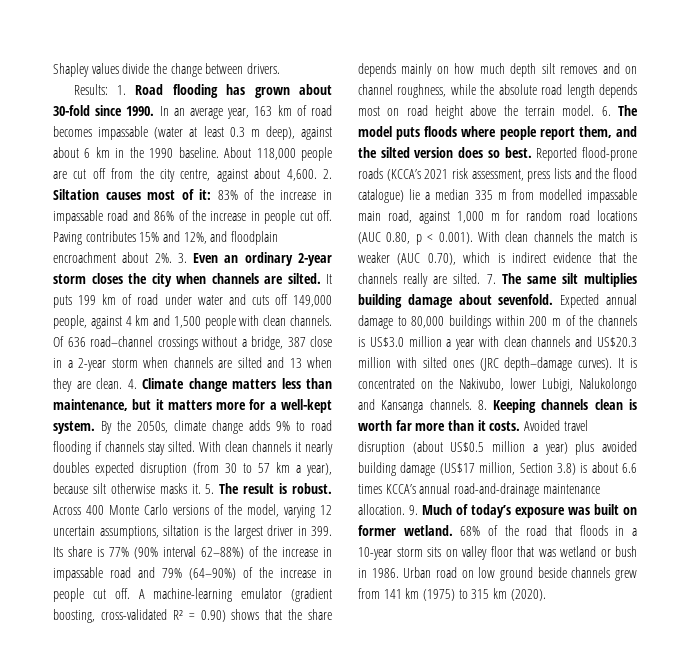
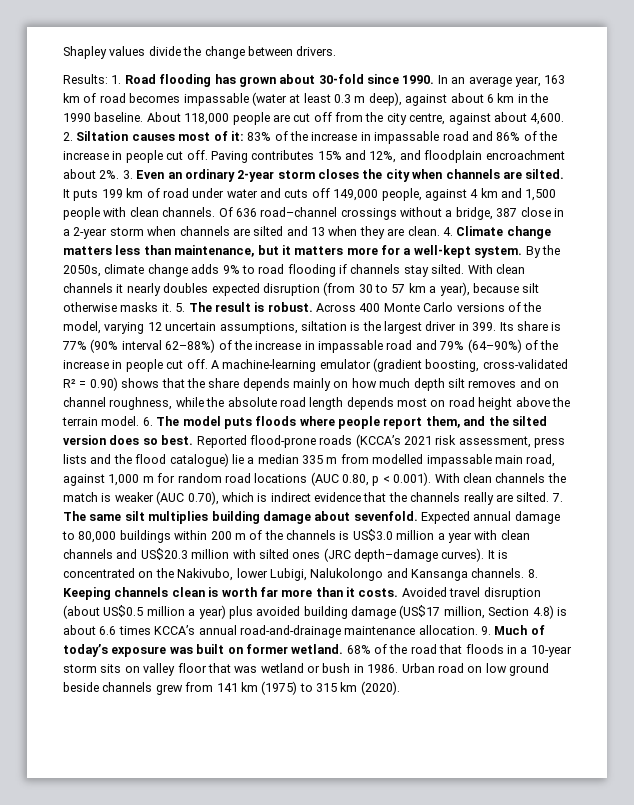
- Avoided travel disruption (about US$0.5 million a year) plus avoided building damage (US$17 million, Section 3.8) is about 6.6 times KCCA’s annual road-and-drainage maintenance allocation.
+ Avoided travel disruption (about US$0.5 million a year) plus avoided building damage (US$17 million, Section 4.8) is about 6.6 times KCCA’s annual road-and-drainage maintenance allocation.

